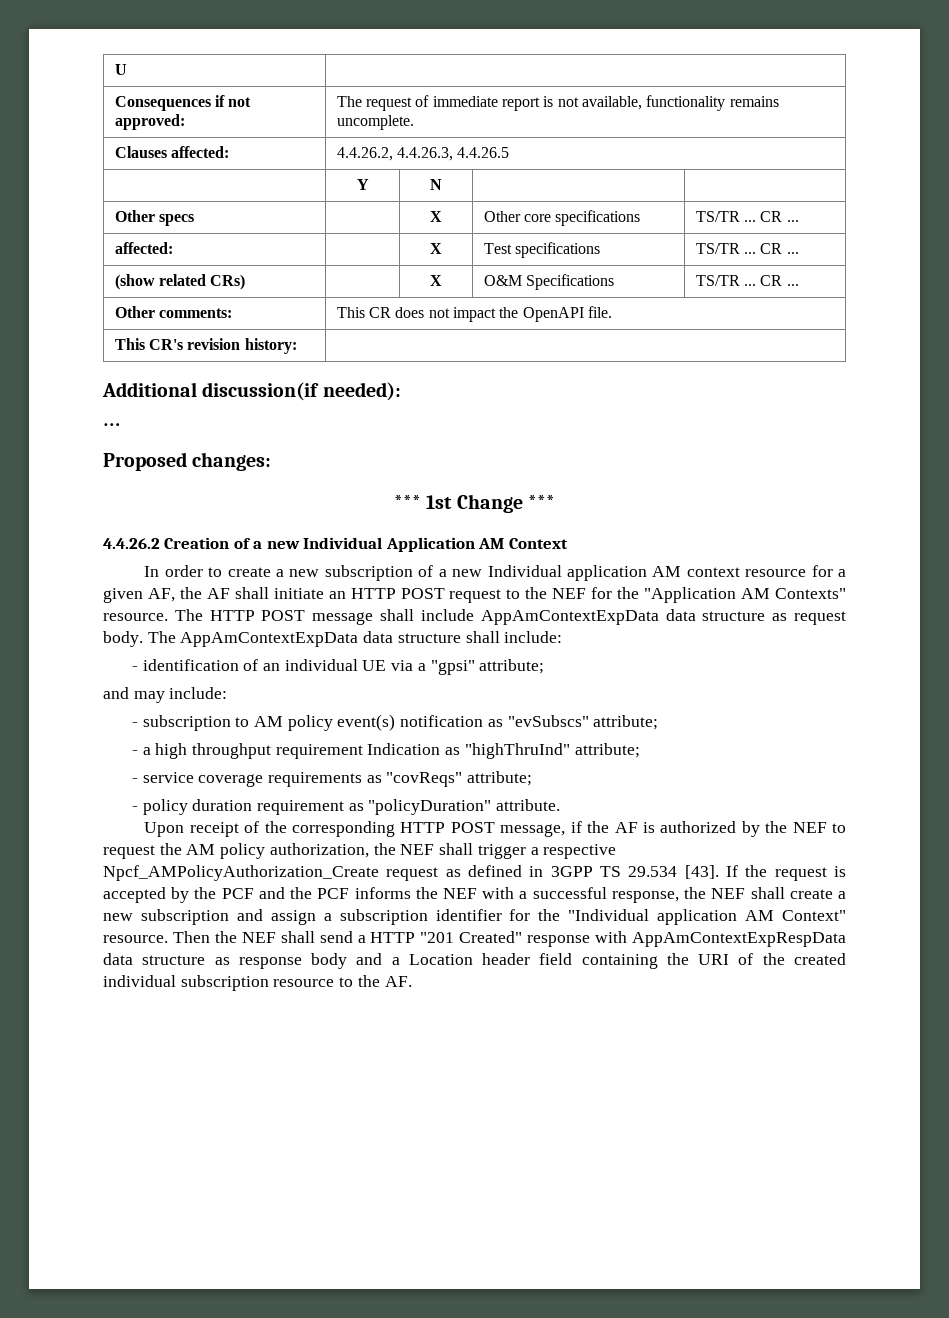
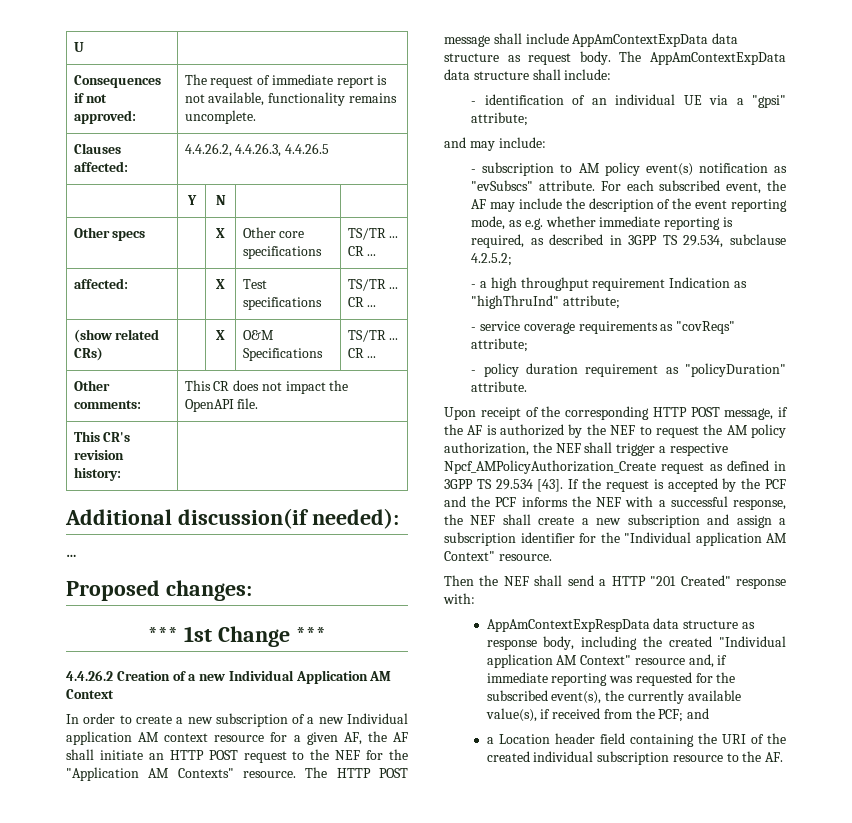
- - subscription to AM policy event(s) notification as "evSubscs" attribute;
+ - subscription to AM policy event(s) notification as "evSubscs" attribute. For each subscribed event, the AF may include the description of the event reporting mode, as e.g. whether immediate reporting is required, as described in 3GPP TS 29.534, subclause 4.2.5.2;
- If the request is accepted by the PCF and the PCF informs the NEF with a successful response, the NEF shall create a new subscription and assign a subscription identifier for the "Individual application AM Context" resource. Then the NEF shall send a HTTP "201 Created" response with AppAmContextExpRespData data structure as response body and a Location header field containing the URI of the created individual subscription resource to the AF.
+ If the request is accepted by the PCF and the PCF informs the NEF with a successful response, the NEF shall create a new subscription and assign a subscription identifier for the "Individual application AM Context" resource.
+ Then the NEF shall send a HTTP "201 Created" response with:
+ AppAmContextExpRespData data structure as response body, including the created "Individual application AM Context" resource and, if immediate reporting was requested for the subscribed event(s), the currently available value(s), if received from the PCF; and
+ a Location header field containing the URI of the created individual subscription resource to the AF.

